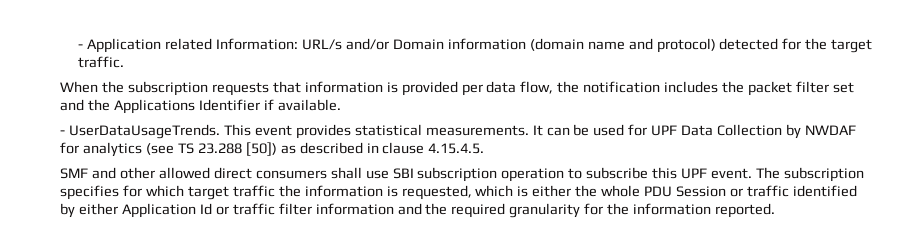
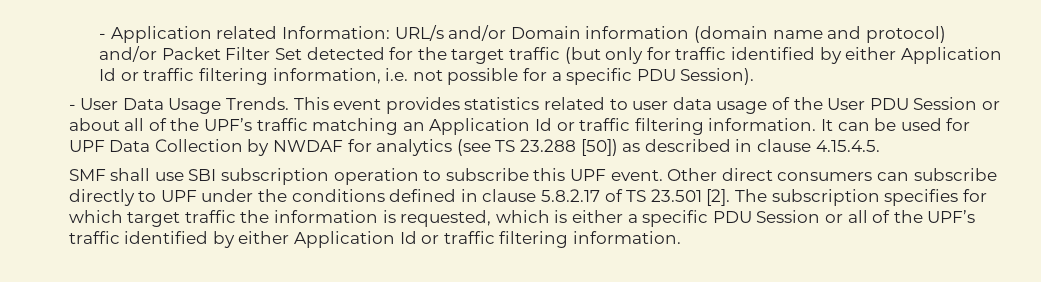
- - Application related Information: URL/s and/or Domain information (domain name and protocol) detected for the target traffic.
- When the subscription requests that information is provided per data flow, the notification includes the packet filter set and the Applications Identifier if available.
- - UserDataUsageTrends. This event provides statistical measurements.
+ - Application related Information: URL/s and/or Domain information (domain name and protocol) and/or Packet Filter Set detected for the target traffic (but only for traffic identified by either Application Id or traffic filtering information, i.e. not possible for a specific PDU Session).
+ - User Data Usage Trends. This event provides statistics related to user data usage of the User PDU Session or about all of the UPF’s traffic matching an Application Id or traffic filtering information.
- SMF and other allowed direct consumers shall use SBI subscription operation to subscribe this UPF event.
+ SMF shall use SBI subscription operation to subscribe this UPF event.
+ Other direct consumers can subscribe directly to UPF under the conditions defined in clause 5.8.2.17 of TS 23.501 [2].
- The subscription specifies for which target traffic the information is requested, which is either the whole PDU Session or traffic identified by either Application Id or traffic filter information and the required granularity for the information reported.
+ The subscription specifies for which target traffic the information is requested, which is either a specific PDU Session or all of the UPF’s traffic identified by either Application Id or traffic filtering information.

